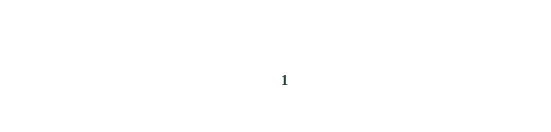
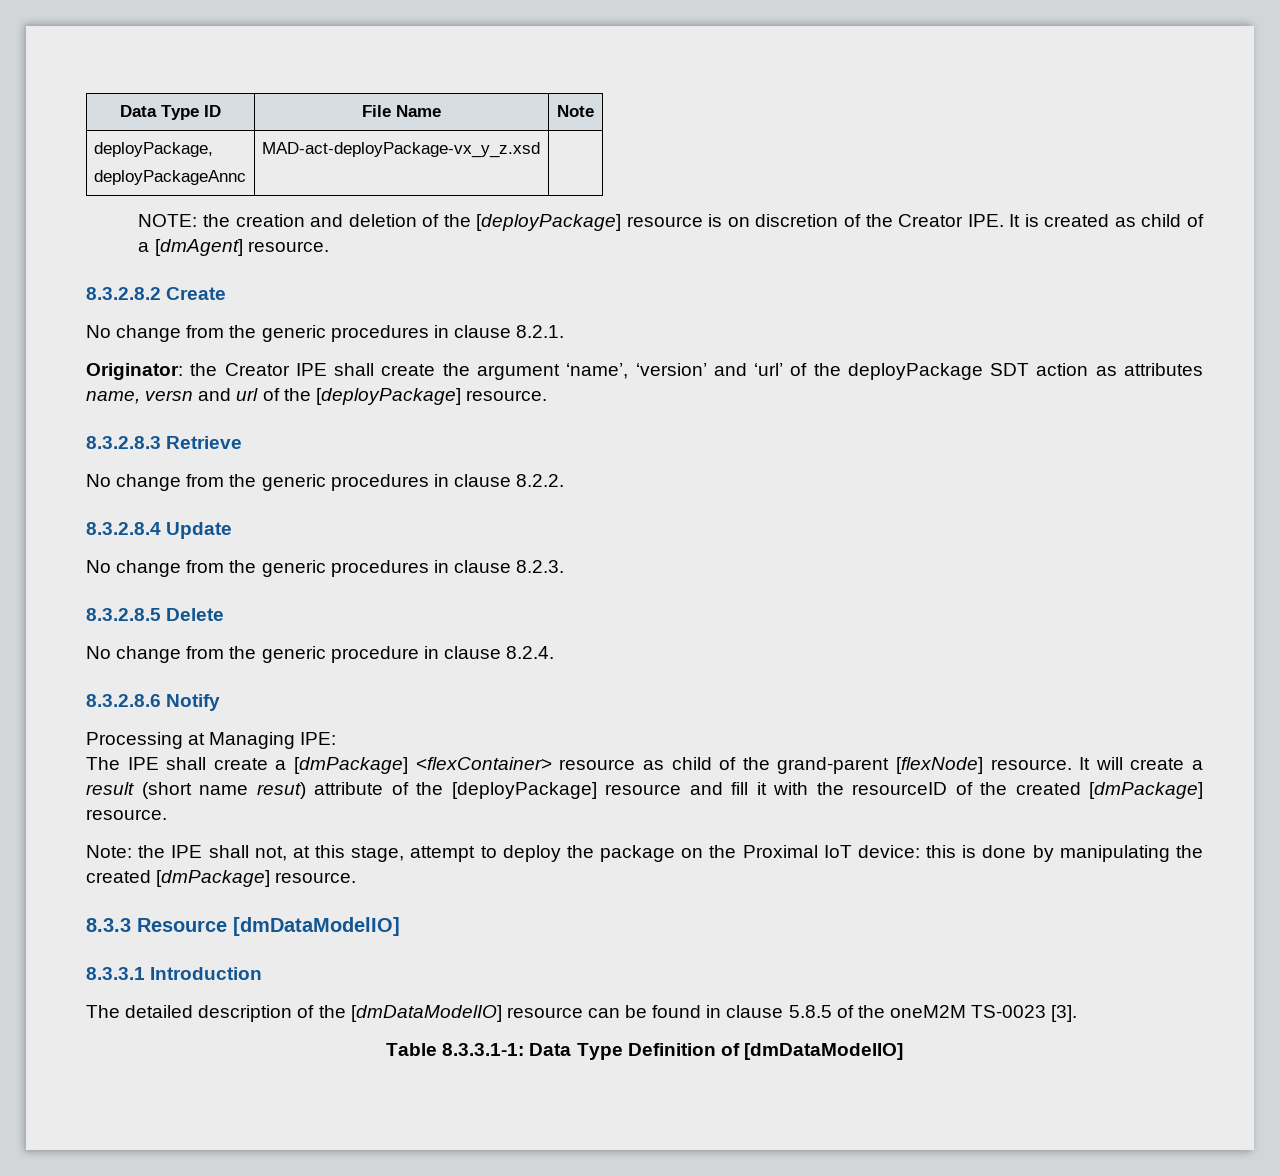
- 1
+ Data Type ID | File Name | Note
+ deployPackage,
+ deployPackageAnnc | MAD-act-deployPackage-vx_y_z.xsd |
+ NOTE: the creation and deletion of the [deployPackage] resource is on discretion of the Creator IPE. It is created as child of a [dmAgent] resource.
+ 8.3.2.8.2 Create
+ No change from the generic procedures in clause 8.2.1.
+ Originator: the Creator IPE shall create the argument ‘name’, ‘version’ and ‘url’ of the deployPackage SDT action as attributes name, versn and url of the [deployPackage] resource.
+ 8.3.2.8.3 Retrieve
+ No change from the generic procedures in clause 8.2.2.
+ 8.3.2.8.4 Update
+ No change from the generic procedures in clause 8.2.3.
+ 8.3.2.8.5 Delete
+ No change from the generic procedure in clause 8.2.4.
+ 8.3.2.8.6 Notify
+ Processing at Managing IPE:
+ The IPE shall create a [dmPackage] <flexContainer> resource as child of the grand-parent [flexNode] resource. It will create a result (short name resut) attribute of the [deployPackage] resource and fill it with the resourceID of the created [dmPackage] resource.
+ Note: the IPE shall not, at this stage, attempt to deploy the package on the Proximal IoT device: this is done by manipulating the created [dmPackage] resource.
+ 8.3.3 Resource [dmDataModelIO]
+ 8.3.3.1 Introduction
+ The detailed description of the [dmDataModelIO] resource can be found in clause 5.8.5 of the oneM2M TS-0023 [3].
+ Table 8.3.3.1-1: Data Type Definition of [dmDataModelIO]

